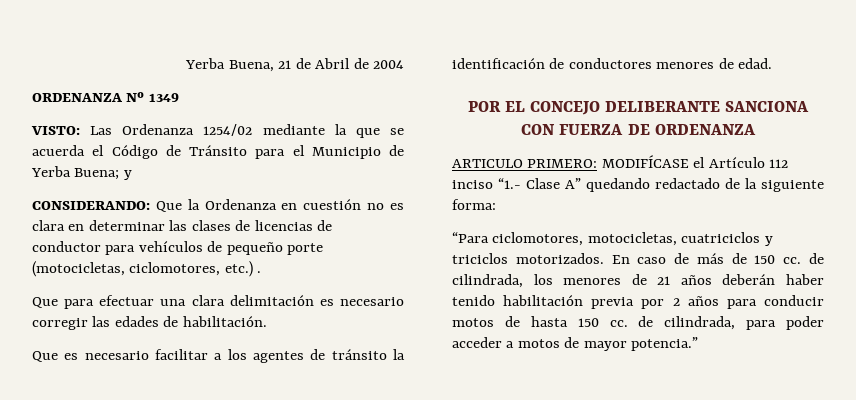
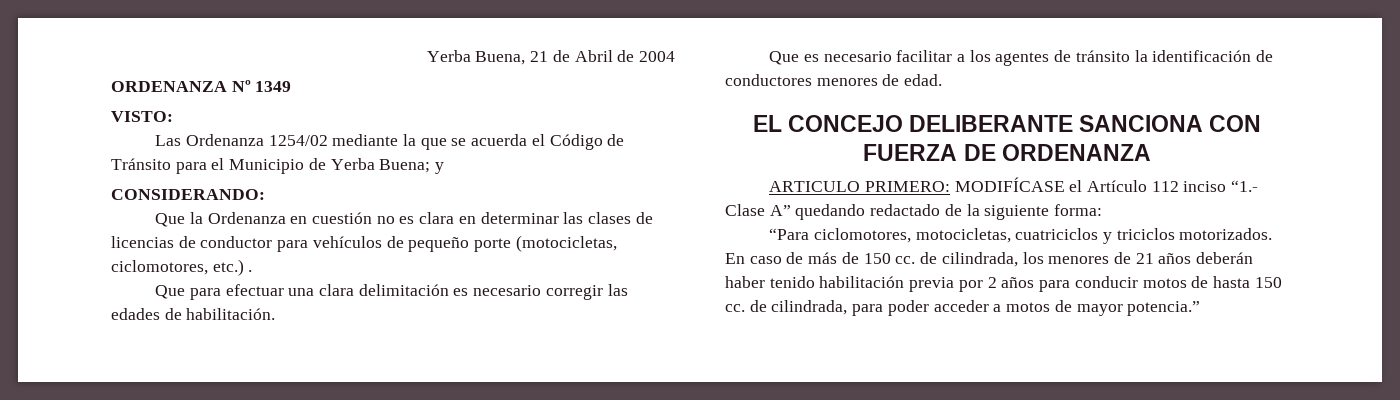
- VISTO: Las Ordenanza 1254/02 mediante la que se acuerda el Código de Tránsito para el Municipio de Yerba Buena; y
+ VISTO:
+ Las Ordenanza 1254/02 mediante la que se acuerda el Código de Tránsito para el Municipio de Yerba Buena; y
- CONSIDERANDO: Que la Ordenanza en cuestión no es clara en determinar las clases de licencias de conductor para vehículos de pequeño porte (motocicletas, ciclomotores, etc.) .
+ CONSIDERANDO:
+ Que la Ordenanza en cuestión no es clara en determinar las clases de licencias de conductor para vehículos de pequeño porte (motocicletas, ciclomotores, etc.) .
- POR EL CONCEJO DELIBERANTE SANCIONA CON FUERZA DE ORDENANZA
+ EL CONCEJO DELIBERANTE SANCIONA CON FUERZA DE ORDENANZA

